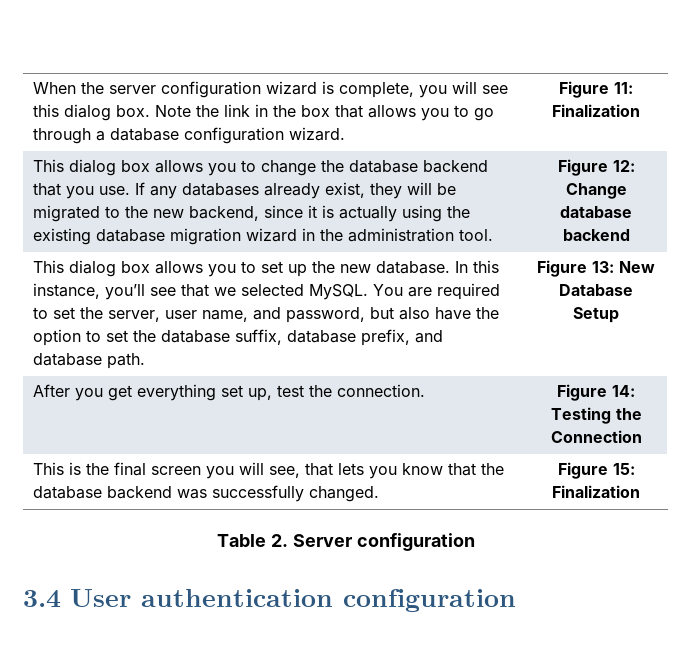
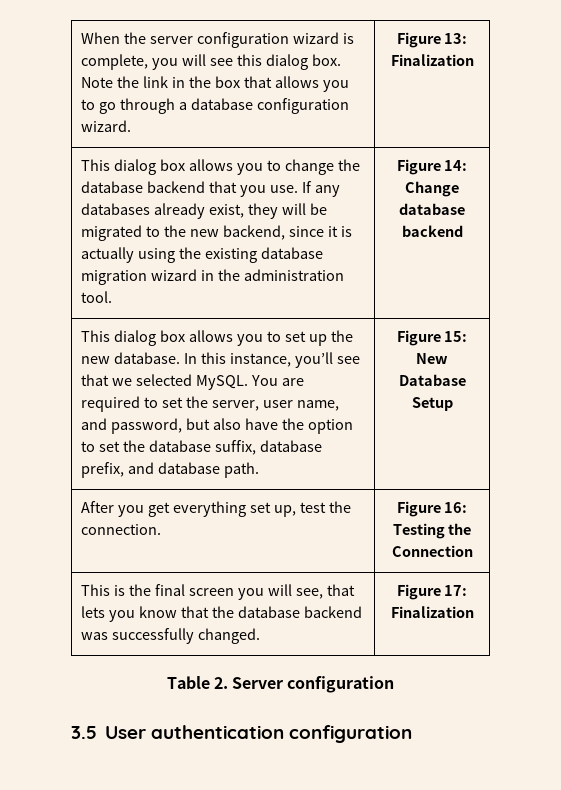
- When the server configuration wizard is complete, you will see this dialog box. Note the link in the box that allows you to go through a database configuration wizard. | Figure 11: Finalization
+ When the server configuration wizard is complete, you will see this dialog box. Note the link in the box that allows you to go through a database configuration wizard. | Figure 13: Finalization
- Figure 12: Change database backend
+ Figure 14: Change database backend
- Figure 13: New Database Setup
+ Figure 15: New Database Setup
- After you get everything set up, test the connection. | Figure 14: Testing the Connection
+ After you get everything set up, test the connection. | Figure 16: Testing the Connection
- This is the final screen you will see, that lets you know that the database backend was successfully changed. | Figure 15: Finalization
+ This is the final screen you will see, that lets you know that the database backend was successfully changed. | Figure 17: Finalization
- 3.4 User authentication configuration
+ 3.5 User authentication configuration

